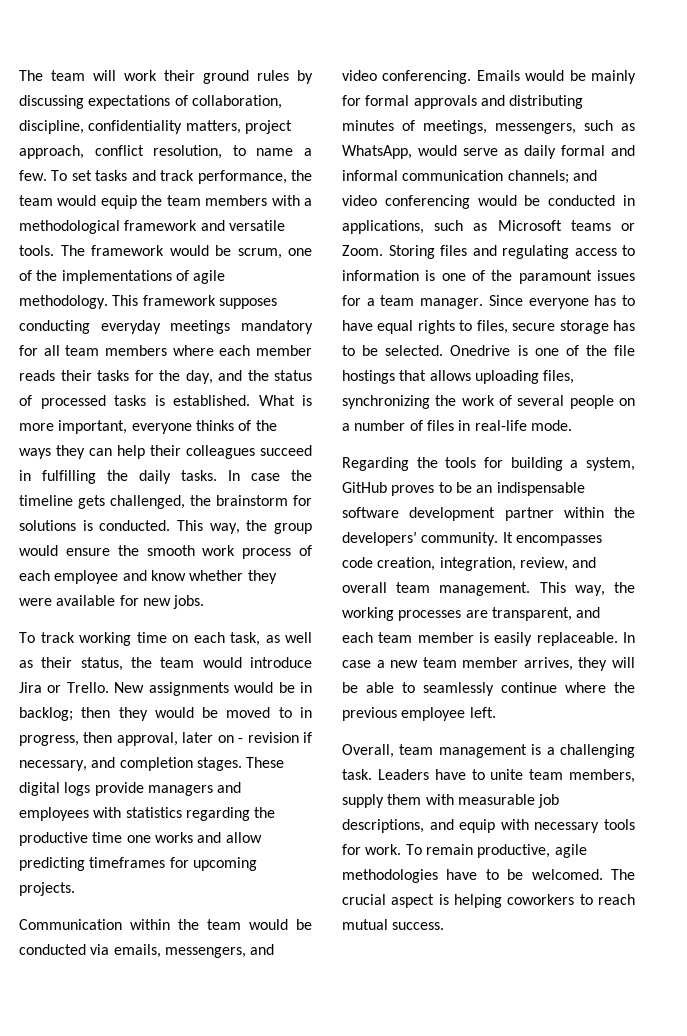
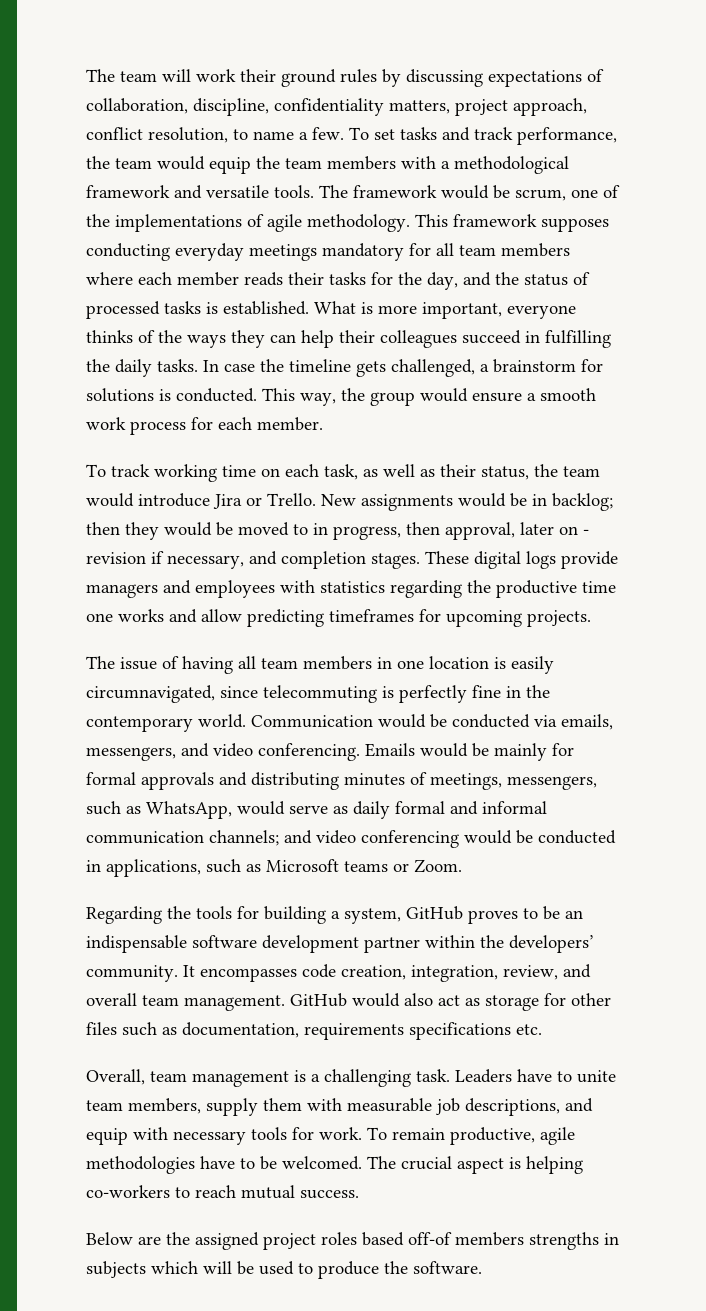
- In case the timeline gets challenged, the brainstorm for solutions is conducted.
+ In case the timeline gets challenged, a brainstorm for solutions is conducted.
- This way, the group would ensure the smooth work process of each employee and know whether they were available for new jobs.
+ This way, the group would ensure a smooth work process for each member.
- Communication within the team would be conducted via emails, messengers, and video conferencing.
+ The issue of having all team members in one location is easily circumnavigated, since telecommuting is perfectly fine in the contemporary world. Communication would be conducted via emails, messengers, and video conferencing.
- Storing files and regulating access to information is one of the paramount issues for a team manager. Since everyone has to have equal rights to files, secure storage has to be selected. Onedrive is one of the file hostings that allows uploading files, synchronizing the work of several people on a number of files in real-life mode.
- This way, the working processes are transparent, and each team member is easily replaceable. In case a new team member arrives, they will be able to seamlessly continue where the previous employee left.
+ GitHub would also act as storage for other files such as documentation, requirements specifications etc.
- The crucial aspect is helping coworkers to reach mutual success.
+ The crucial aspect is helping co-workers to reach mutual success.
+ Below are the assigned project roles based off-of members strengths in subjects which will be used to produce the software.

